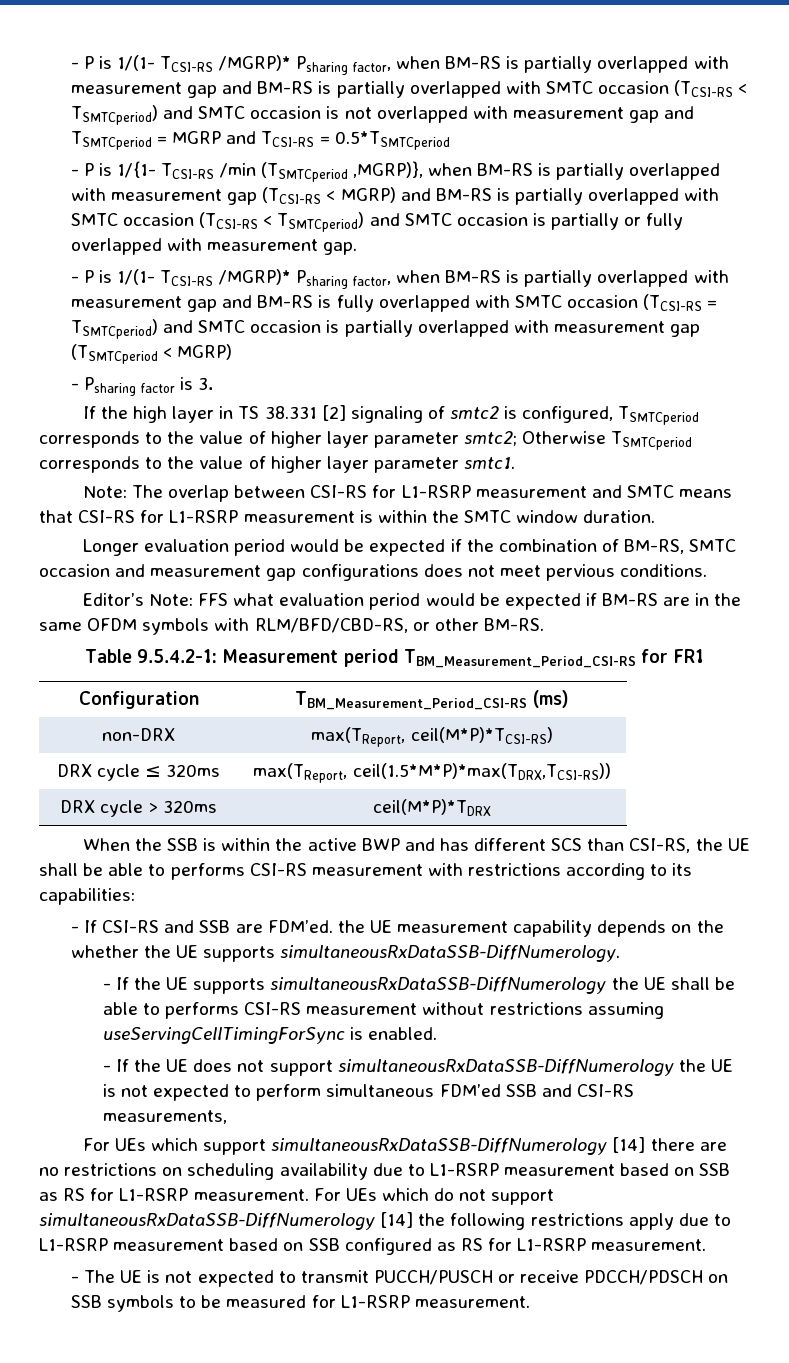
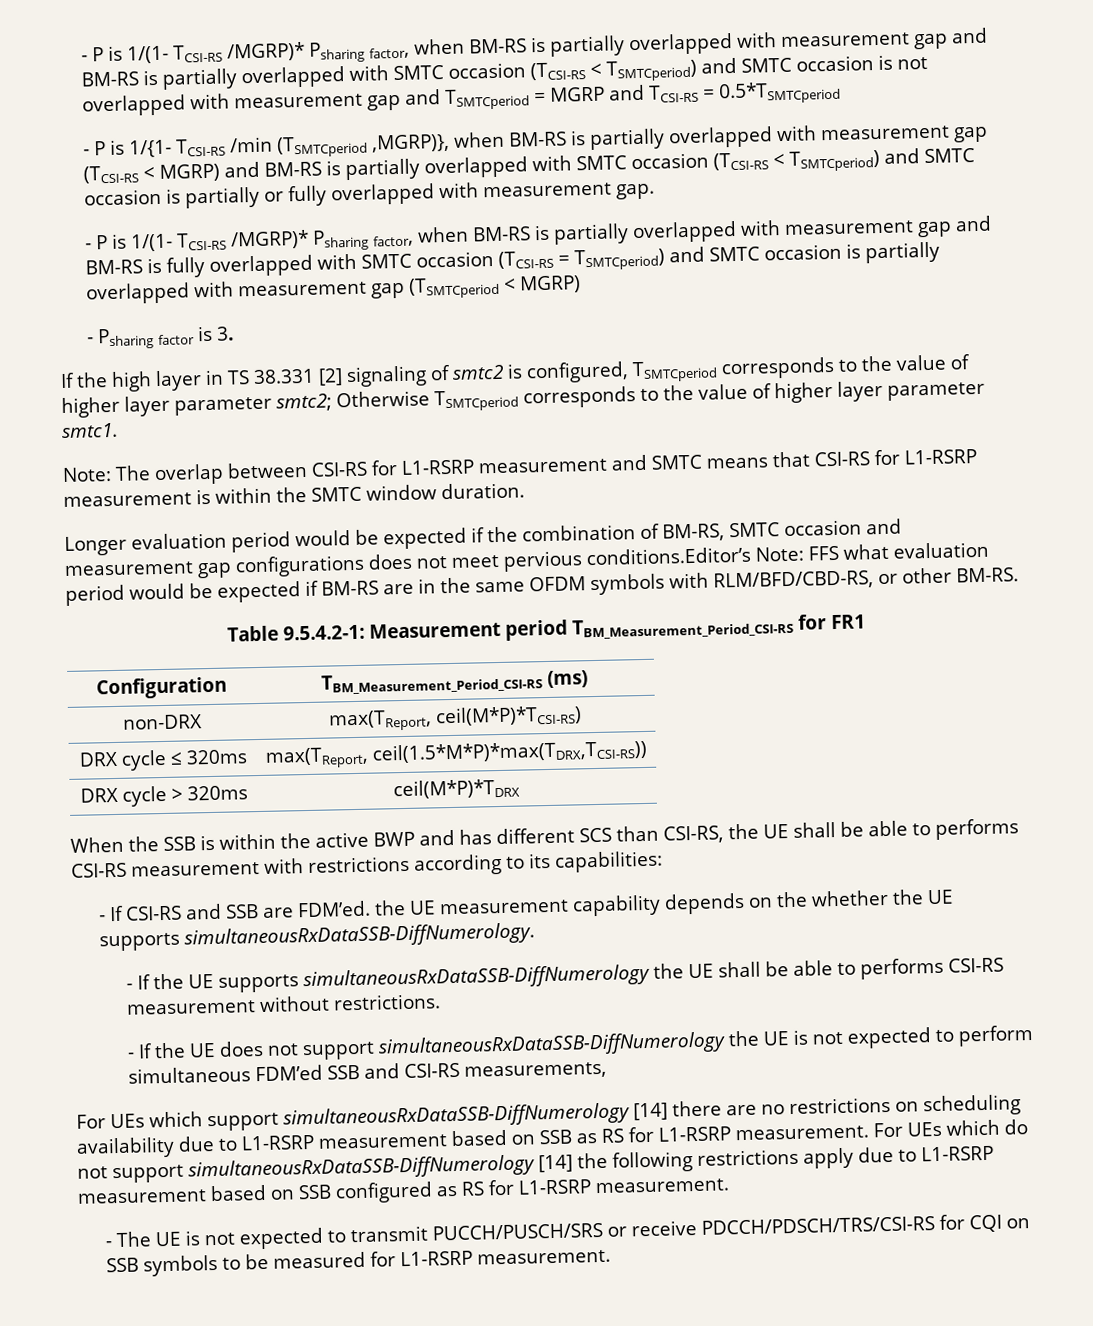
- Longer evaluation period would be expected if the combination of BM-RS, SMTC occasion and measurement gap configurations does not meet pervious conditions.
- Editor’s Note: FFS what evaluation period would be expected if BM-RS are in the same OFDM symbols with RLM/BFD/CBD-RS, or other BM-RS.
+ Longer evaluation period would be expected if the combination of BM-RS, SMTC occasion and measurement gap configurations does not meet pervious conditions.Editor’s Note: FFS what evaluation period would be expected if BM-RS are in the same OFDM symbols with RLM/BFD/CBD-RS, or other BM-RS.
- - If the UE supports simultaneousRxDataSSB-DiffNumerology the UE shall be able to performs CSI-RS measurement without restrictions assuming useServingCellTimingForSync is enabled.
+ - If the UE supports simultaneousRxDataSSB-DiffNumerology the UE shall be able to performs CSI-RS measurement without restrictions.
- - The UE is not expected to transmit PUCCH/PUSCH or receive PDCCH/PDSCH on SSB symbols to be measured for L1-RSRP measurement.
+ - The UE is not expected to transmit PUCCH/PUSCH/SRS or receive PDCCH/PDSCH/TRS/CSI-RS for CQI on SSB symbols to be measured for L1-RSRP measurement.

